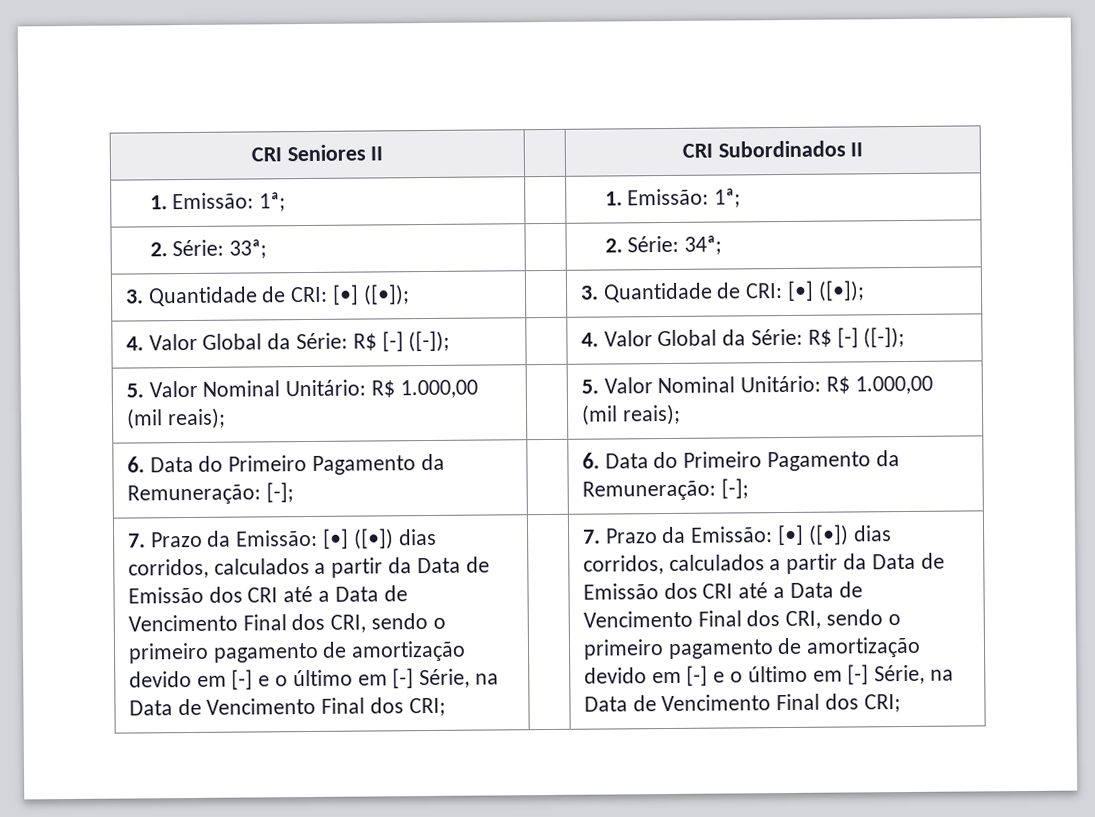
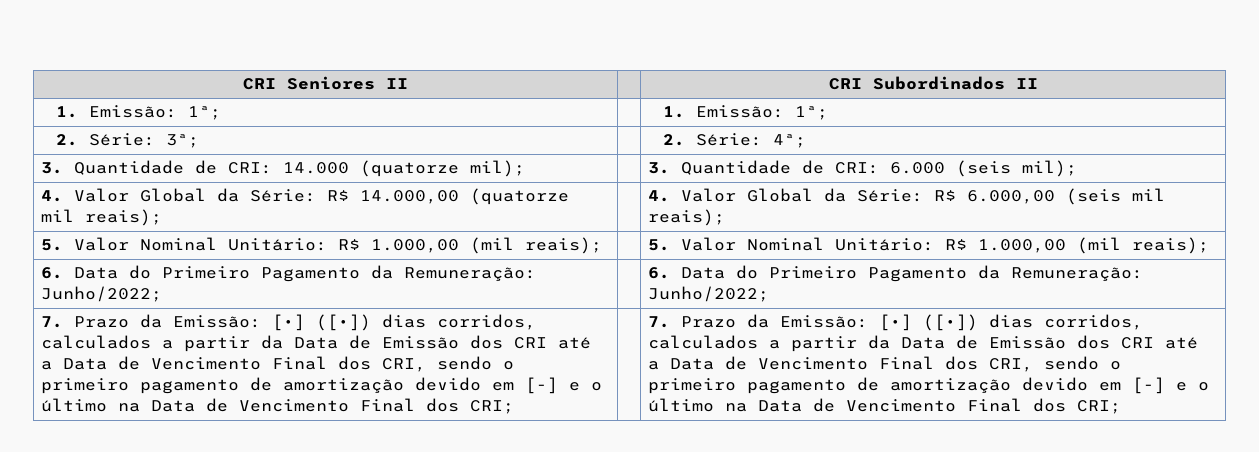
- 2. Série: 33ª; | | 2. Série: 34ª;
- 3. Quantidade de CRI: [•] ([•]); | | 3. Quantidade de CRI: [•] ([•]);
- 4. Valor Global da Série: R$ [-] ([-]); | | 4. Valor Global da Série: R$ [-] ([-]);
+ 2. Série: 3ª; | | 2. Série: 4ª;
+ 3. Quantidade de CRI: 14.000 (quatorze mil); | | 3. Quantidade de CRI: 6.000 (seis mil);
+ 4. Valor Global da Série: R$ 14.000,00 (quatorze mil reais); | | 4. Valor Global da Série: R$ 6.000,00 (seis mil reais);
- 6. Data do Primeiro Pagamento da Remuneração: [-]; | | 6. Data do Primeiro Pagamento da Remuneração: [-];
- 7. Prazo da Emissão: [•] ([•]) dias corridos, calculados a partir da Data de Emissão dos CRI até a Data de Vencimento Final dos CRI, sendo o primeiro pagamento de amortização devido em [-] e o último em [-] Série, na Data de Vencimento Final dos CRI; | | 7. Prazo da Emissão: [•] ([•]) dias corridos, calculados a partir da Data de Emissão dos CRI até a Data de Vencimento Final dos CRI, sendo o primeiro pagamento de amortização devido em [-] e o último em [-] Série, na Data de Vencimento Final dos CRI;
+ 6. Data do Primeiro Pagamento da Remuneração: Junho/2022; | | 6. Data do Primeiro Pagamento da Remuneração: Junho/2022;
+ 7. Prazo da Emissão: [•] ([•]) dias corridos, calculados a partir da Data de Emissão dos CRI até a Data de Vencimento Final dos CRI, sendo o primeiro pagamento de amortização devido em [-] e o último na Data de Vencimento Final dos CRI; | | 7. Prazo da Emissão: [•] ([•]) dias corridos, calculados a partir da Data de Emissão dos CRI até a Data de Vencimento Final dos CRI, sendo o primeiro pagamento de amortização devido em [-] e o último na Data de Vencimento Final dos CRI;

